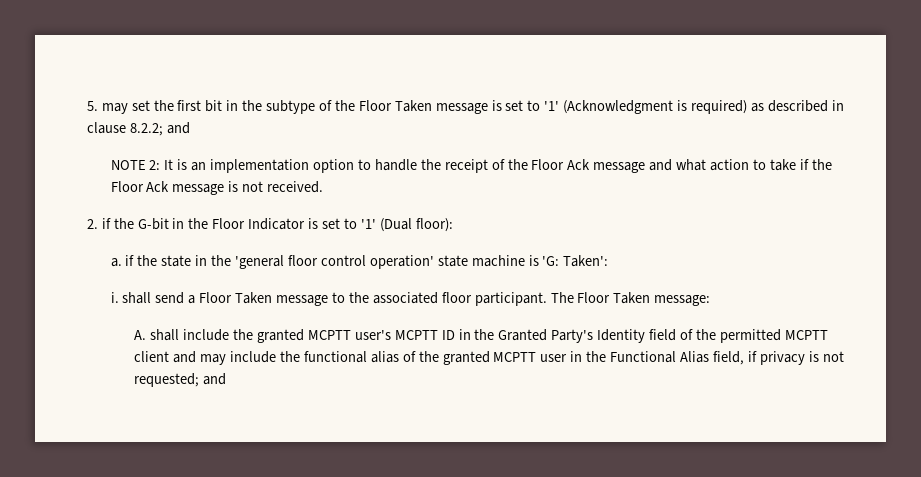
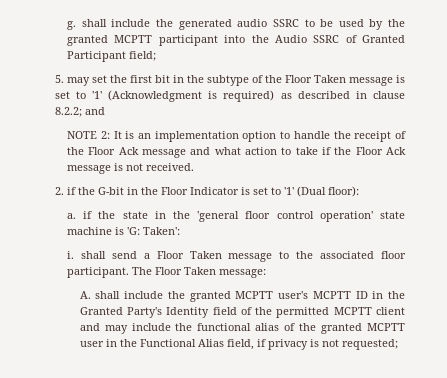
+ g. shall include the generated audio SSRC to be used by the granted MCPTT participant into the Audio SSRC of Granted Participant field;
- A. shall include the granted MCPTT user's MCPTT ID in the Granted Party's Identity field of the permitted MCPTT client and may include the functional alias of the granted MCPTT user in the Functional Alias field, if privacy is not requested; and
+ A. shall include the granted MCPTT user's MCPTT ID in the Granted Party's Identity field of the permitted MCPTT client and may include the functional alias of the granted MCPTT user in the Functional Alias field, if privacy is not requested;

